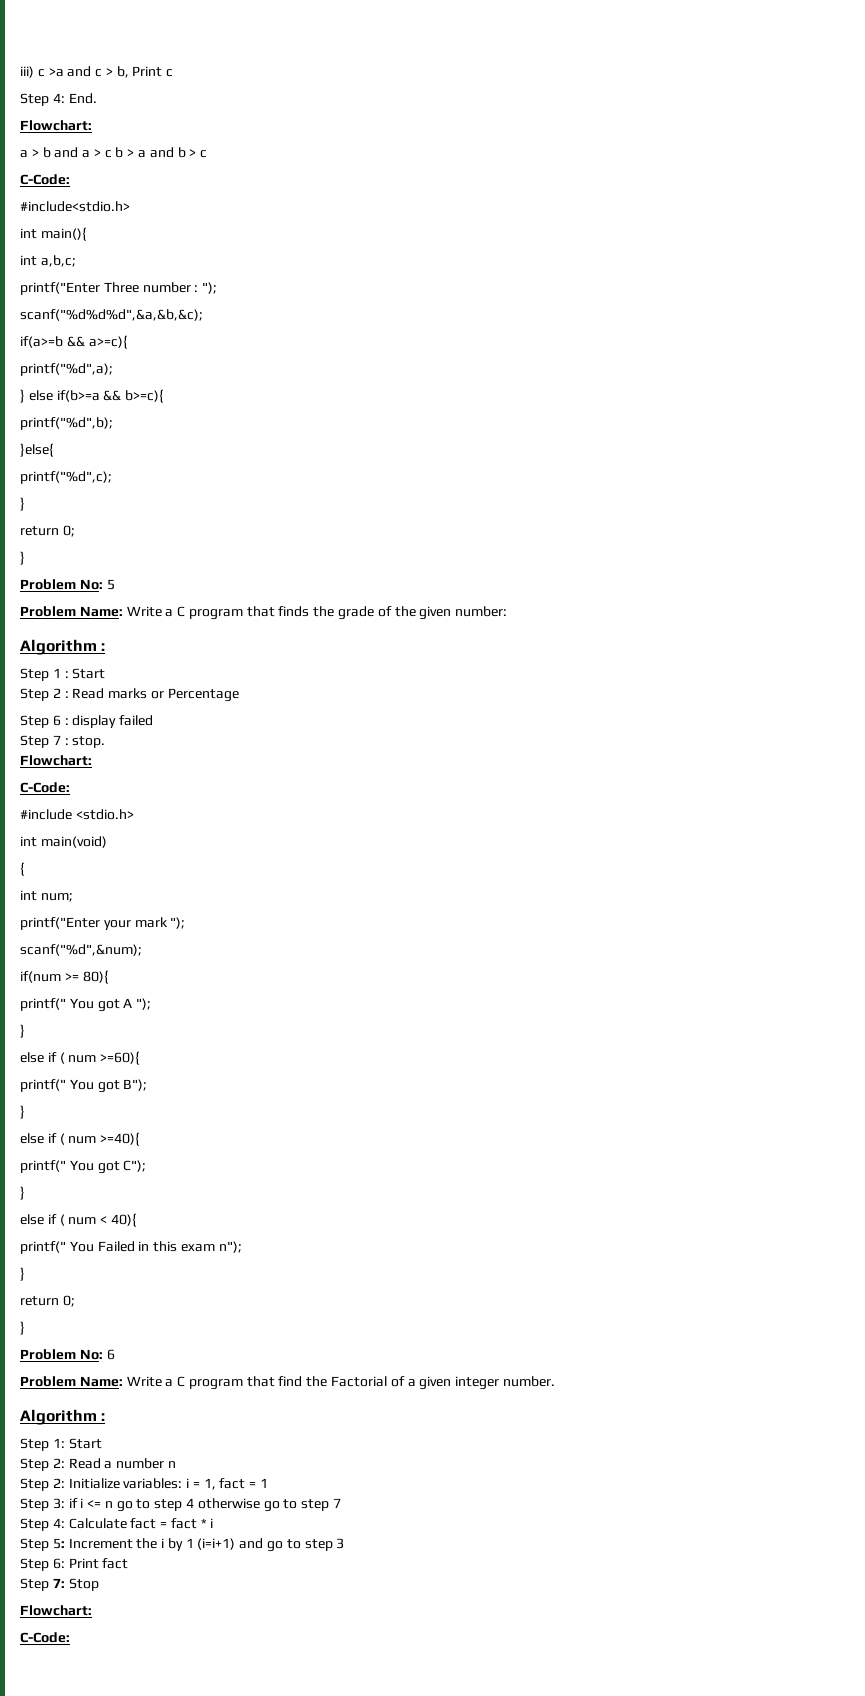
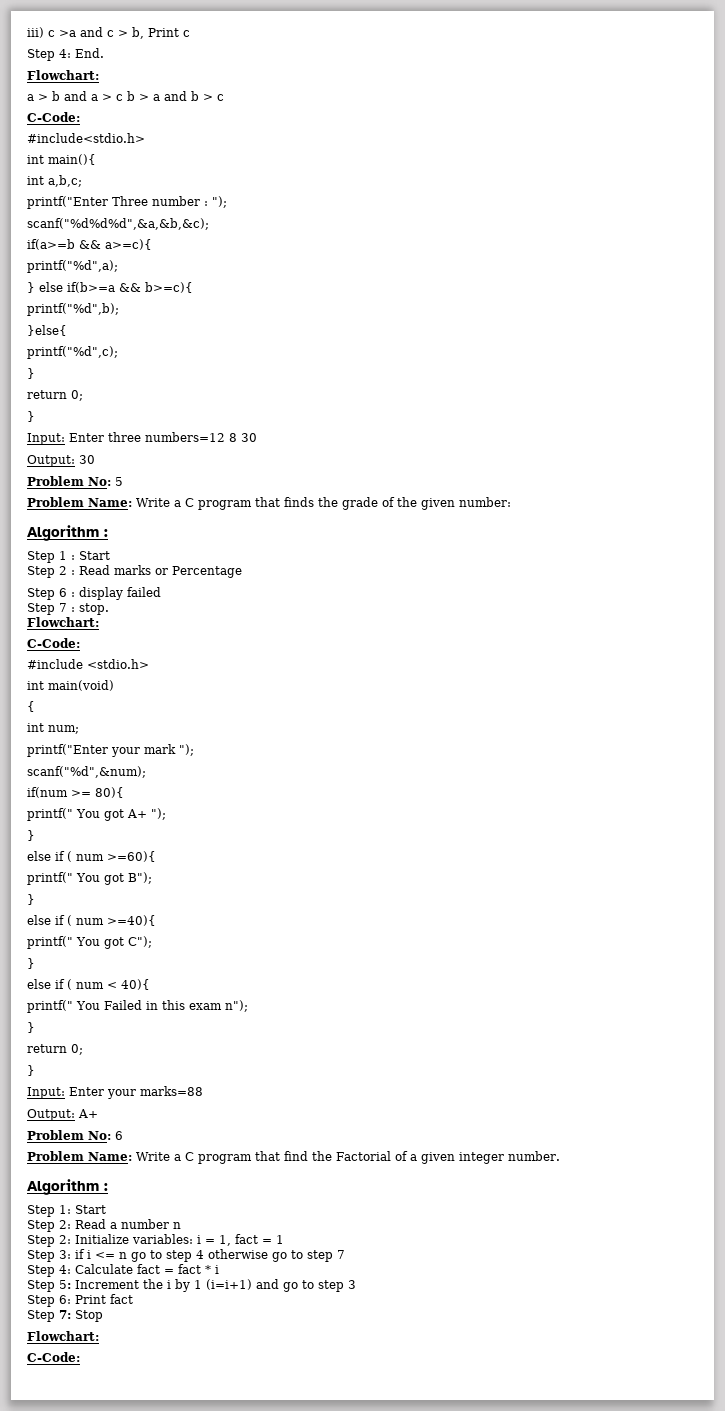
+ Input: Enter three numbers=12 8 30
+ Output: 30
- printf(" You got A ");
+ printf(" You got A+ ");
+ Input: Enter your marks=88
+ Output: A+

